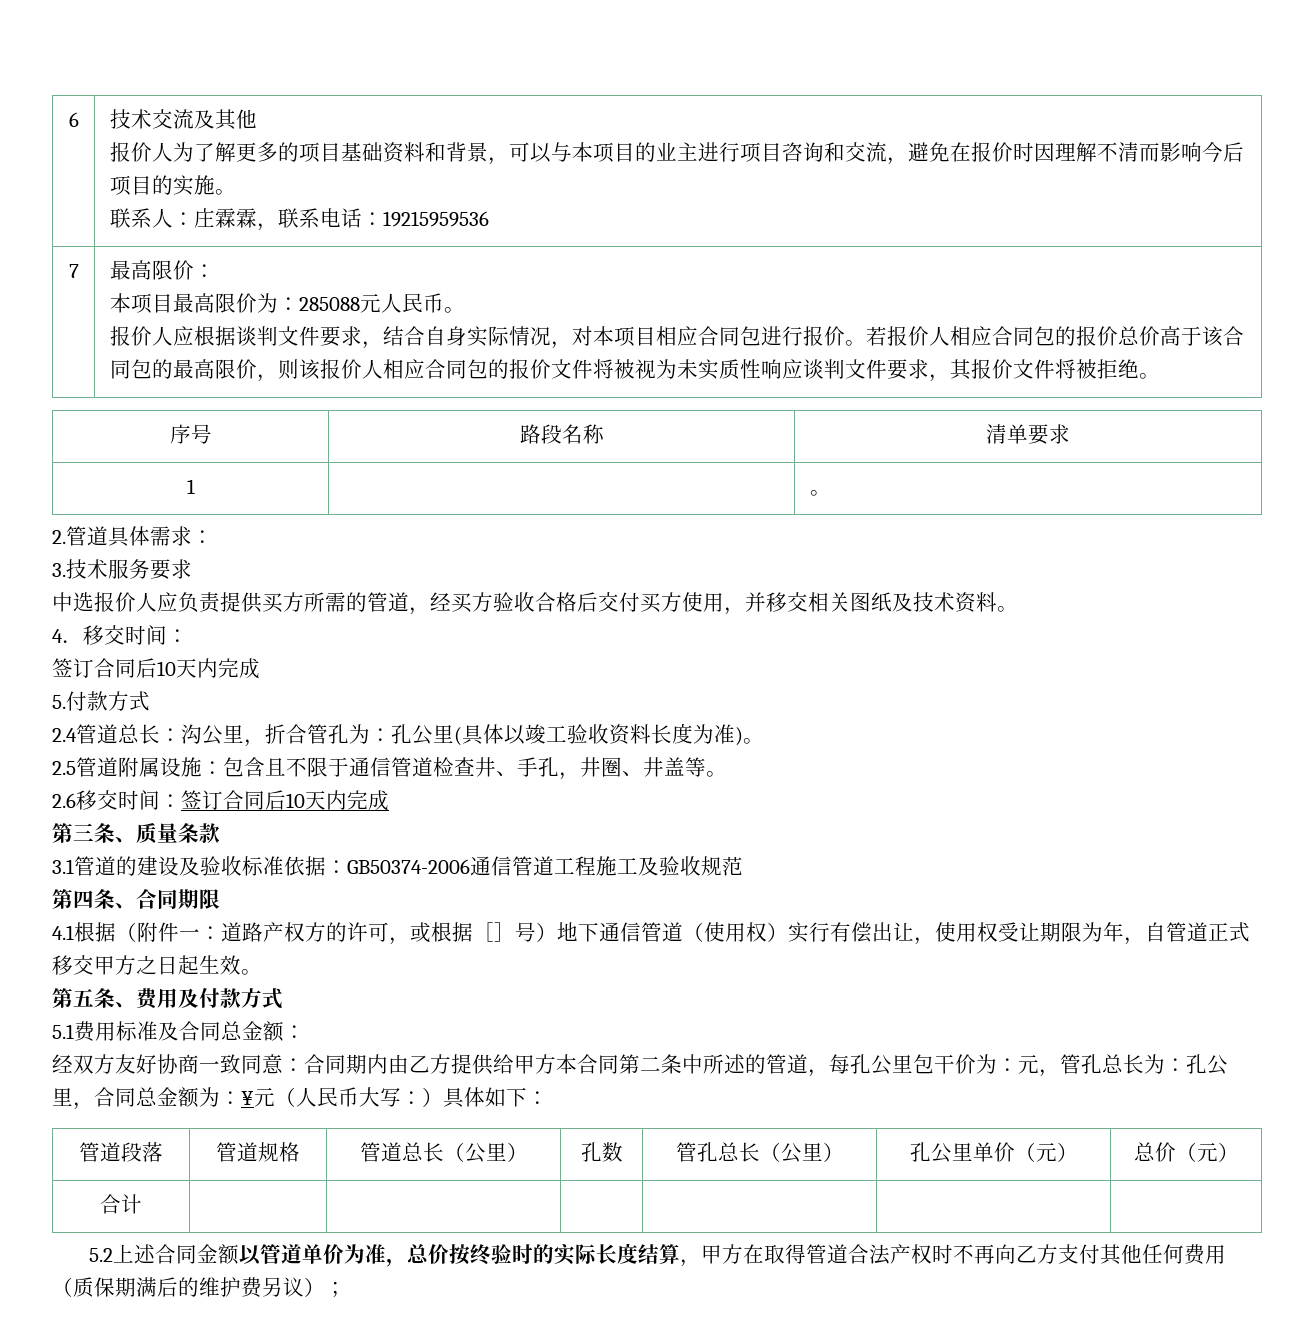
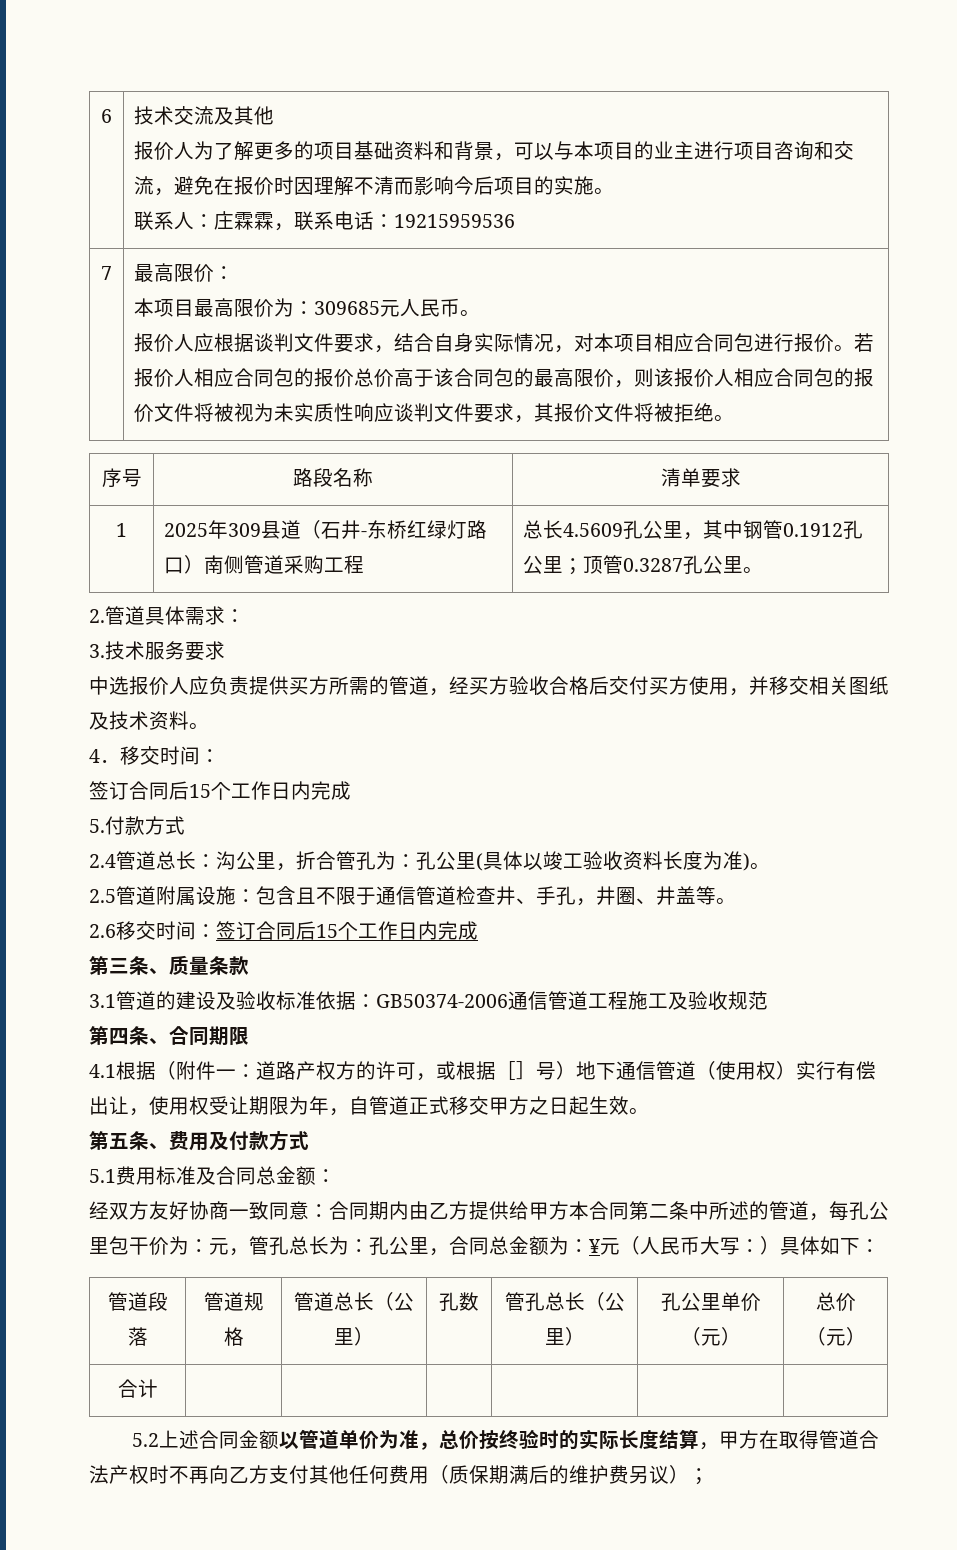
- 本项目最高限价为：285088元人民币。
+ 本项目最高限价为：309685元人民币。
- 1 | | 。
+ 1 | 2025年309县道（石井-东桥红绿灯路口）南侧管道采购工程 | 总长4.5609孔公里，其中钢管0.1912孔公里；顶管0.3287孔公里。
  4．移交时间：
- 签订合同后10天内完成
+ 签订合同后15个工作日内完成
- 2.6移交时间：签订合同后10天内完成
+ 2.6移交时间：签订合同后15个工作日内完成

